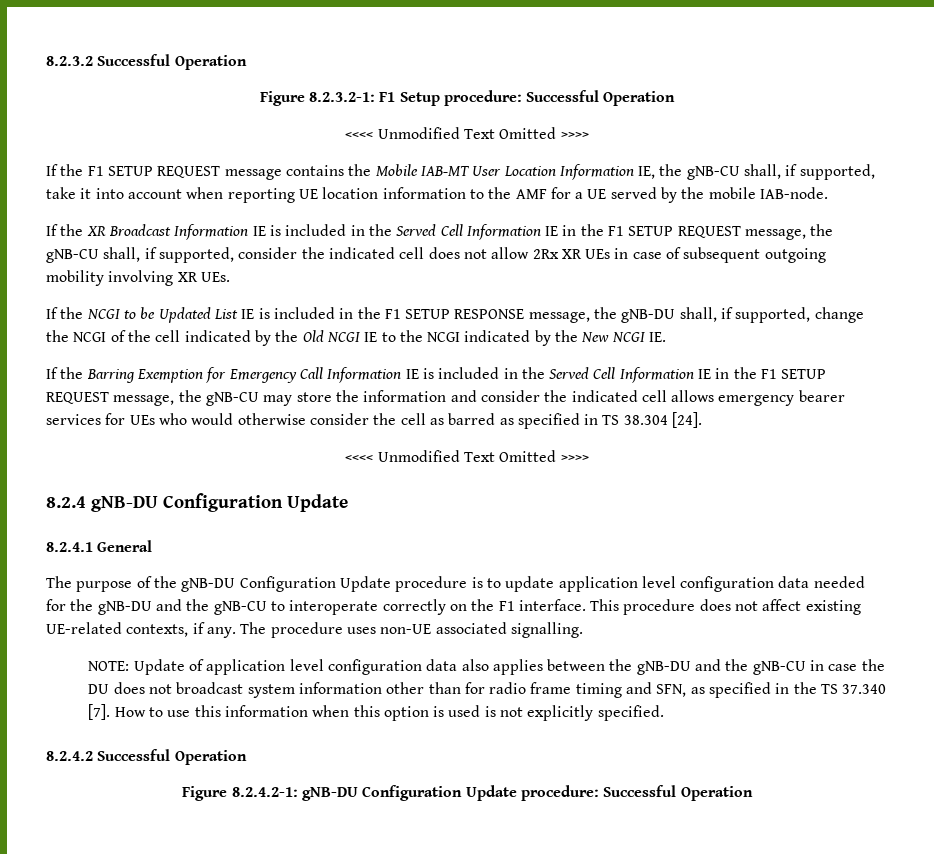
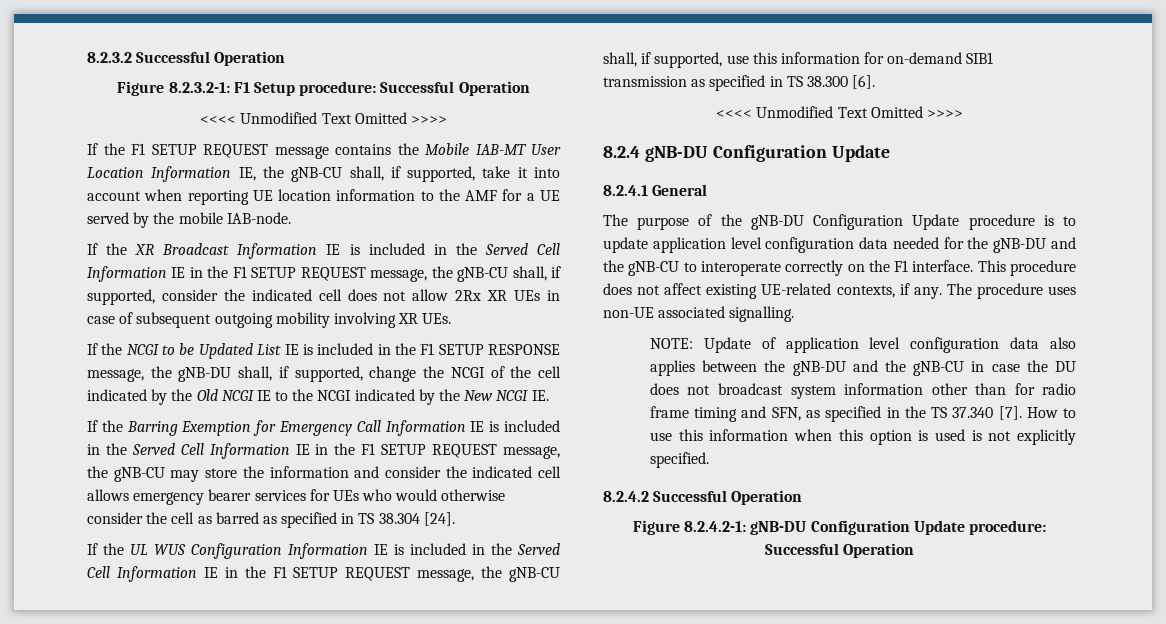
+ If the UL WUS Configuration Information IE is included in the Served Cell Information IE in the F1 SETUP REQUEST message, the gNB-CU shall, if supported, use this information for on-demand SIB1 transmission as specified in TS 38.300 [6].

